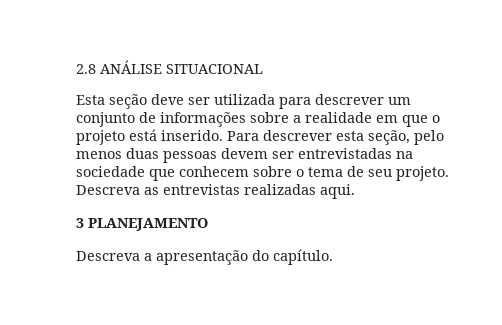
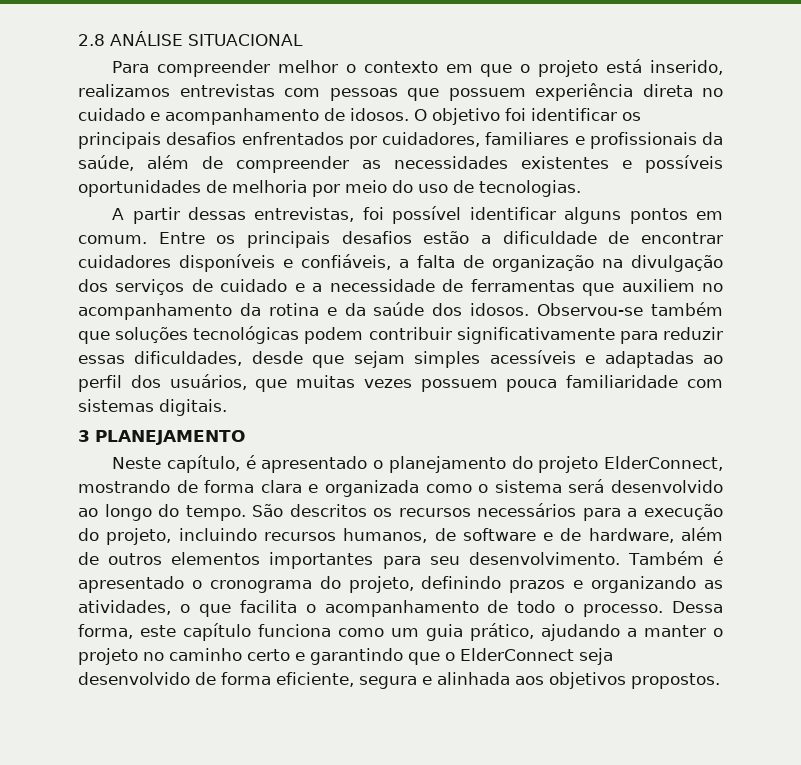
- Esta seção deve ser utilizada para descrever um conjunto de informações sobre a realidade em que o projeto está inserido. Para descrever esta seção, pelo menos duas pessoas devem ser entrevistadas na sociedade que conhecem sobre o tema de seu projeto. Descreva as entrevistas realizadas aqui.
+ Para compreender melhor o contexto em que o projeto está inserido, realizamos entrevistas com pessoas que possuem experiência direta no cuidado e acompanhamento de idosos. O objetivo foi identificar os principais desafios enfrentados por cuidadores, familiares e profissionais da saúde, além de compreender as necessidades existentes e possíveis oportunidades de melhoria por meio do uso de tecnologias.
+ A partir dessas entrevistas, foi possível identificar alguns pontos em comum. Entre os principais desafios estão a dificuldade de encontrar cuidadores disponíveis e confiáveis, a falta de organização na divulgação dos serviços de cuidado e a necessidade de ferramentas que auxiliem no acompanhamento da rotina e da saúde dos idosos. Observou-se também que soluções tecnológicas podem contribuir significativamente para reduzir essas dificuldades, desde que sejam simples acessíveis e adaptadas ao perfil dos usuários, que muitas vezes possuem pouca familiaridade com sistemas digitais.
  3 PLANEJAMENTO
- Descreva a apresentação do capítulo.
+ Neste capítulo, é apresentado o planejamento do projeto ElderConnect, mostrando de forma clara e organizada como o sistema será desenvolvido ao longo do tempo. São descritos os recursos necessários para a execução do projeto, incluindo recursos humanos, de software e de hardware, além de outros elementos importantes para seu desenvolvimento. Também é apresentado o cronograma do projeto, definindo prazos e organizando as atividades, o que facilita o acompanhamento de todo o processo. Dessa forma, este capítulo funciona como um guia prático, ajudando a manter o projeto no caminho certo e garantindo que o ElderConnect seja desenvolvido de forma eficiente, segura e alinhada aos objetivos propostos.

